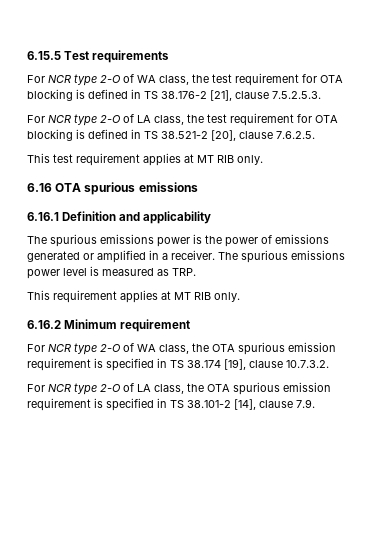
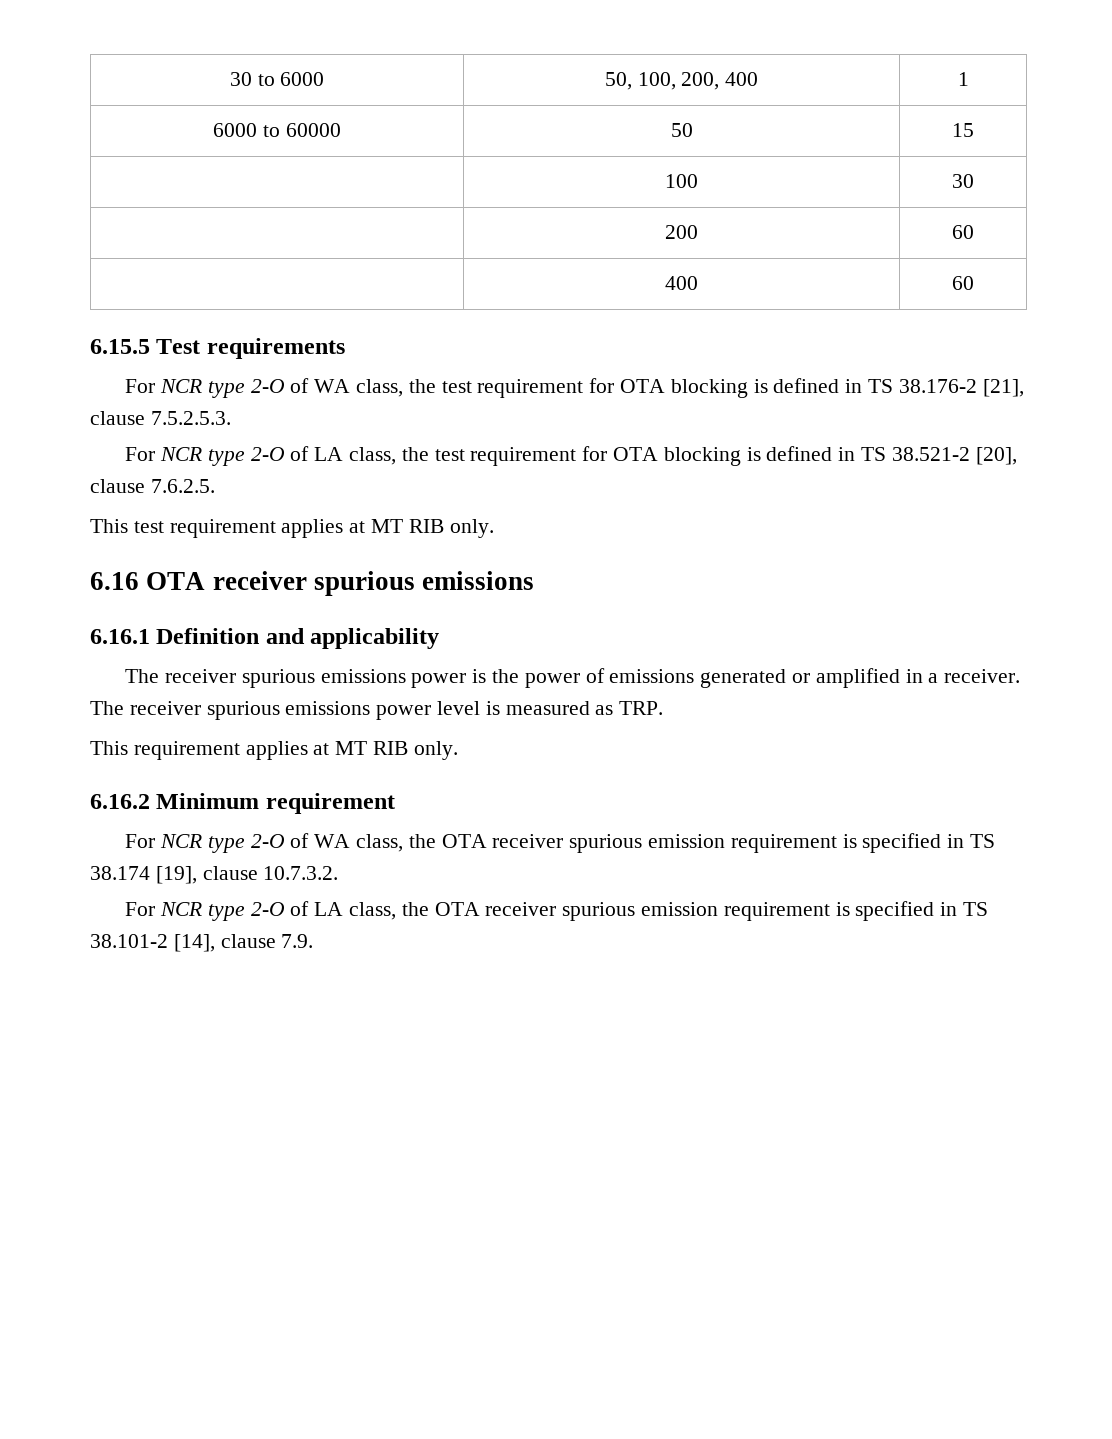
+ 30 to 6000 | 50, 100, 200, 400 | 1
+ 6000 to 60000 | 50 | 15
+ | 100 | 30
+ | 200 | 60
+ | 400 | 60
- 6.16 OTA spurious emissions
+ 6.16 OTA receiver spurious emissions
- The spurious emissions power is the power of emissions generated or amplified in a receiver.
+ The receiver spurious emissions power is the power of emissions generated or amplified in a receiver.
- The spurious emissions power level is measured as TRP.
+ The receiver spurious emissions power level is measured as TRP.
- For NCR type 2-O of WA class, the OTA spurious emission requirement is specified in TS 38.174 [19], clause 10.7.3.2.
+ For NCR type 2-O of WA class, the OTA receiver spurious emission requirement is specified in TS 38.174 [19], clause 10.7.3.2.
- For NCR type 2-O of LA class, the OTA spurious emission requirement is specified in TS 38.101-2 [14], clause 7.9.
+ For NCR type 2-O of LA class, the OTA receiver spurious emission requirement is specified in TS 38.101-2 [14], clause 7.9.

